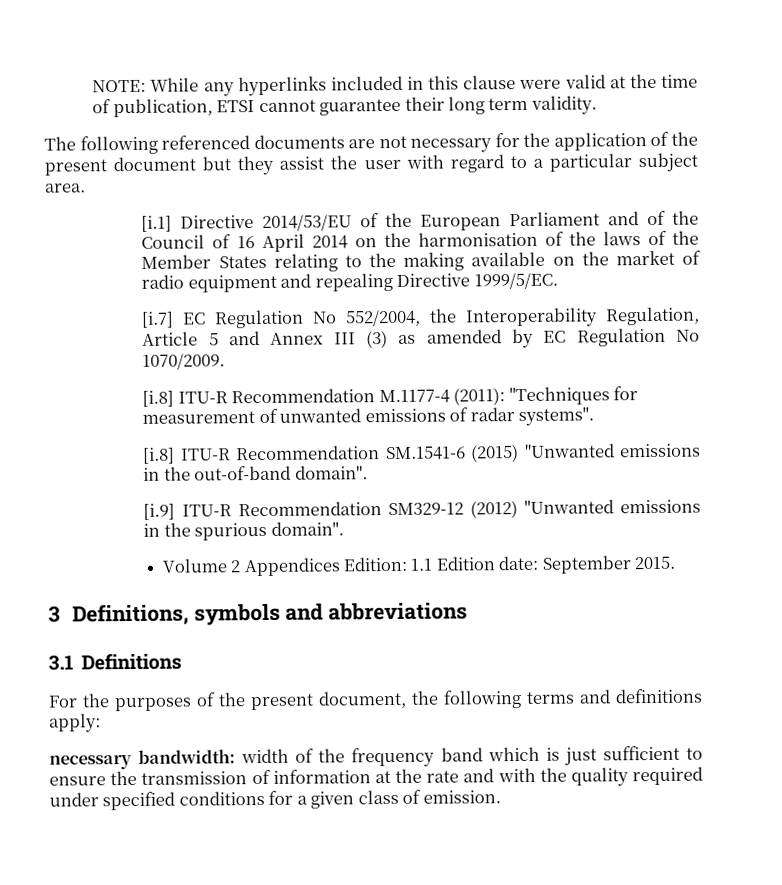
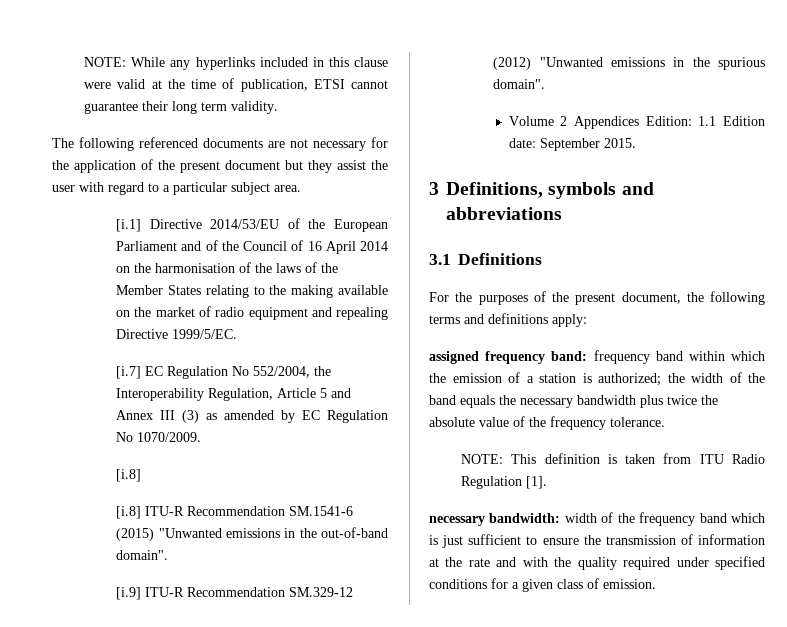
  [i.7] EC Regulation No 552/2004, the Interoperability Regulation, Article 5 and Annex III (3) as amended by EC Regulation No 1070/2009.
- [i.8] ITU-R Recommendation M.1177-4 (2011): "Techniques for measurement of unwanted emissions of radar systems".
+ [i.8]
- [i.9] ITU-R Recommendation SM329-12 (2012) "Unwanted emissions in the spurious domain".
+ [i.9] ITU-R Recommendation SM.329-12 (2012) "Unwanted emissions in the spurious domain".
+ assigned frequency band: frequency band within which the emission of a station is authorized; the width of the band equals the necessary bandwidth plus twice the absolute value of the frequency tolerance.
+ NOTE: This definition is taken from ITU Radio Regulation [1].

